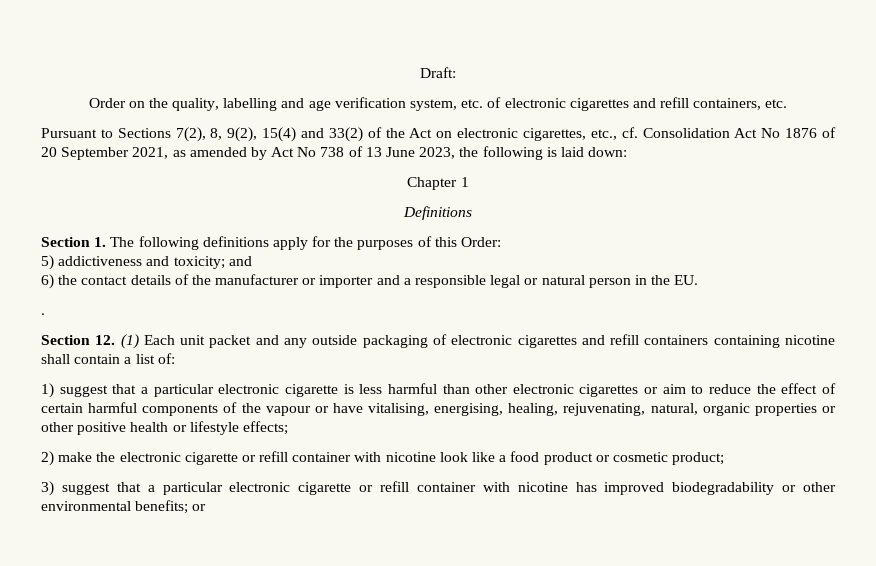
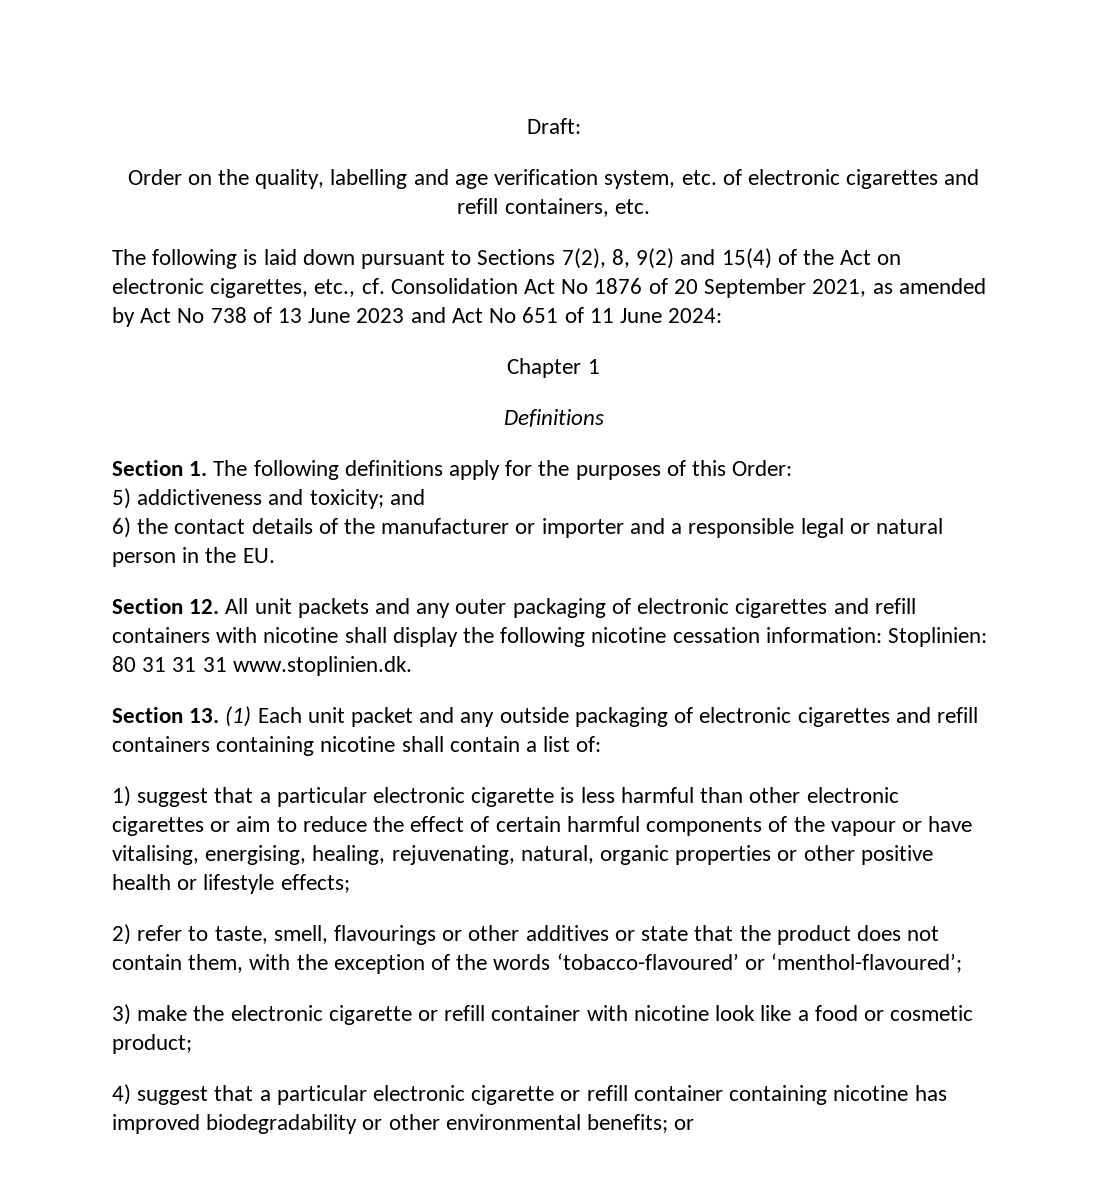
- Pursuant to Sections 7(2), 8, 9(2), 15(4) and 33(2) of the Act on electronic cigarettes, etc., cf. Consolidation Act No 1876 of 20 September 2021, as amended by Act No 738 of 13 June 2023, the following is laid down:
+ The following is laid down pursuant to Sections 7(2), 8, 9(2) and 15(4) of the Act on electronic cigarettes, etc., cf. Consolidation Act No 1876 of 20 September 2021, as amended by Act No 738 of 13 June 2023 and Act No 651 of 11 June 2024:
- .
- Section 12. (1) Each unit packet and any outside packaging of electronic cigarettes and refill containers containing nicotine shall contain a list of:
+ Section 12. All unit packets and any outer packaging of electronic cigarettes and refill containers with nicotine shall display the following nicotine cessation information: Stoplinien: 80 31 31 31 www.stoplinien.dk.
+ Section 13. (1) Each unit packet and any outside packaging of electronic cigarettes and refill containers containing nicotine shall contain a list of:
- 2) make the electronic cigarette or refill container with nicotine look like a food product or cosmetic product;
+ 2) refer to taste, smell, flavourings or other additives or state that the product does not contain them, with the exception of the words ‘tobacco-flavoured’ or ‘menthol-flavoured’;
+ 3) make the electronic cigarette or refill container with nicotine look like a food or cosmetic product;
- 3) suggest that a particular electronic cigarette or refill container with nicotine has improved biodegradability or other environmental benefits; or
+ 4) suggest that a particular electronic cigarette or refill container containing nicotine has improved biodegradability or other environmental benefits; or

